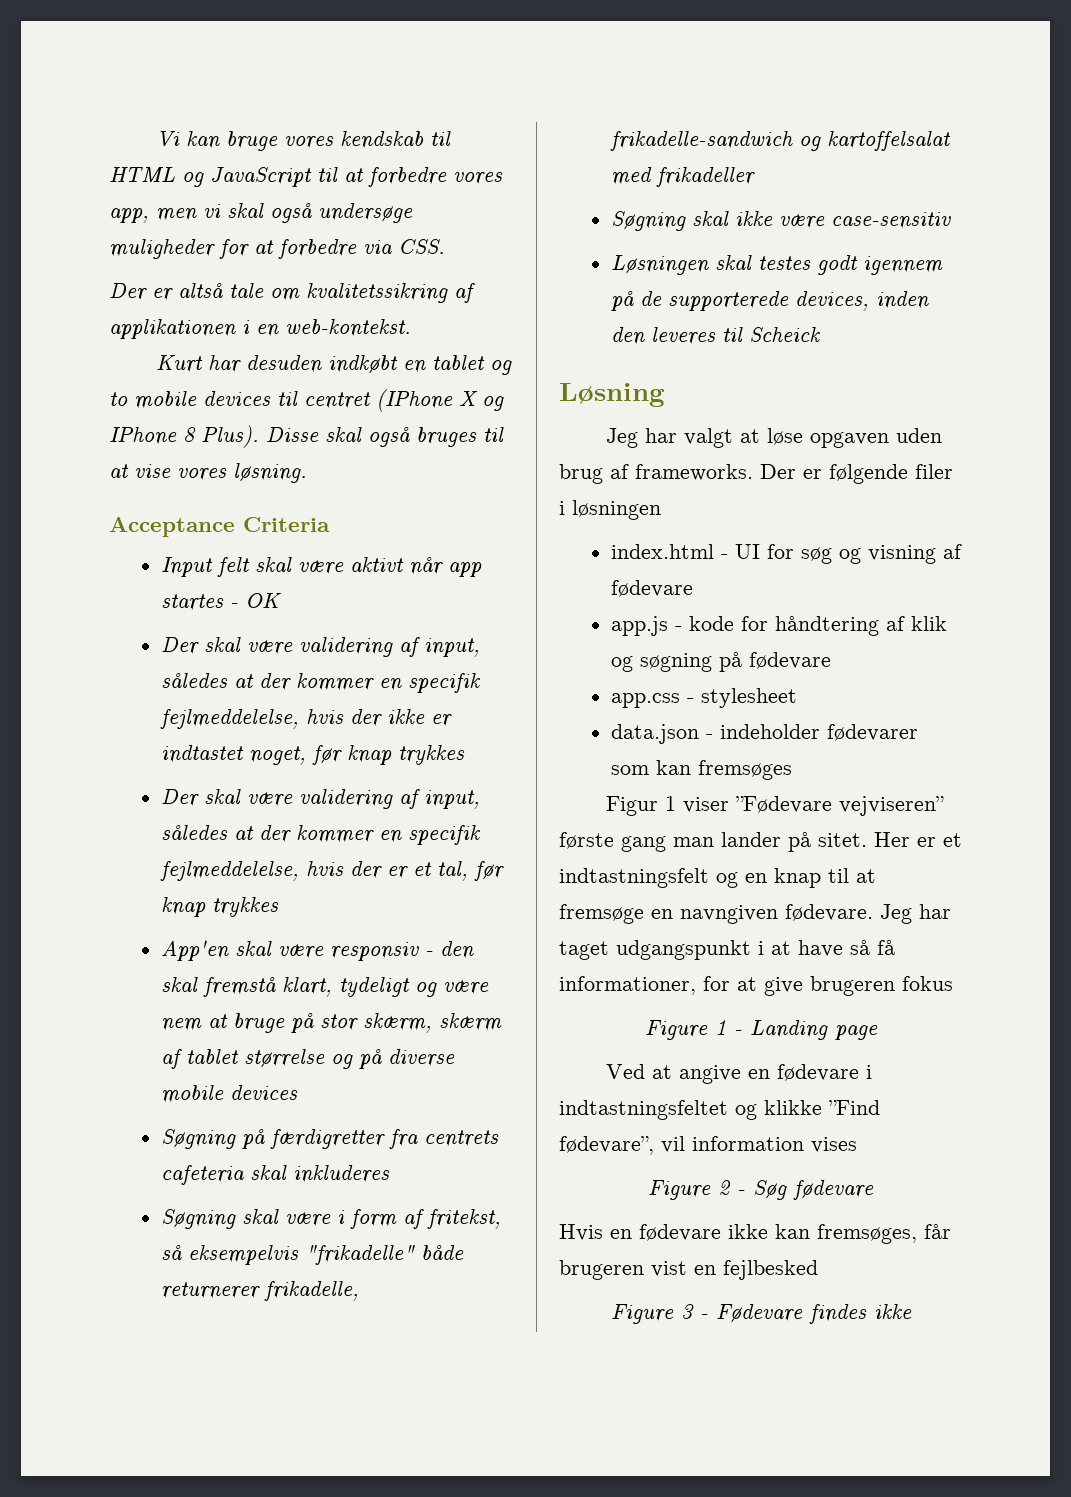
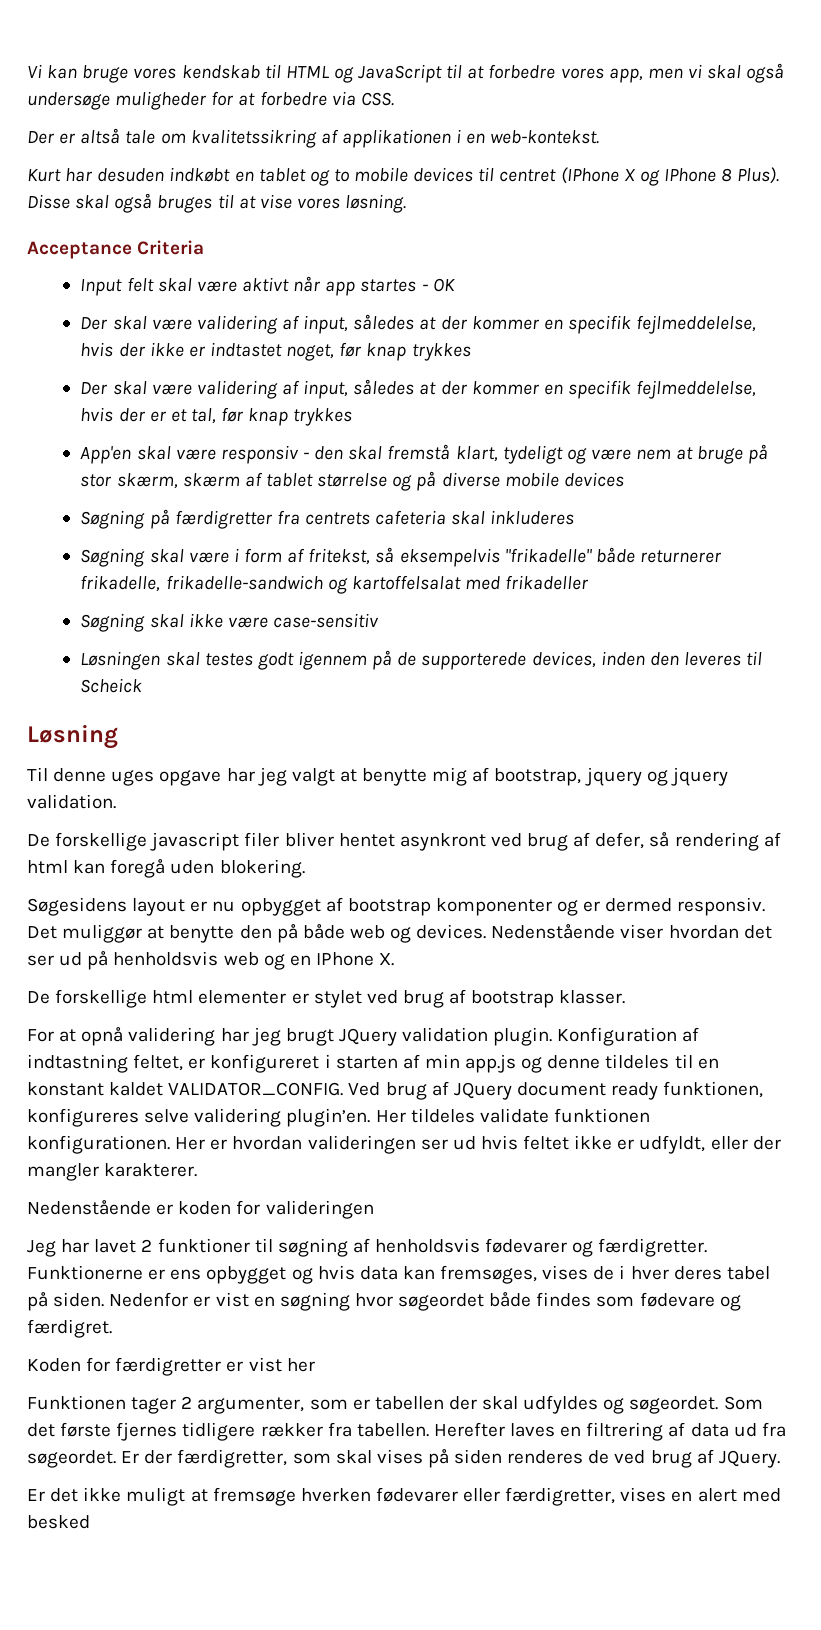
- Jeg har valgt at løse opgaven uden brug af frameworks. Der er følgende filer i løsningen
- index.html - UI for søg og visning af fødevare
- app.js - kode for håndtering af klik og søgning på fødevare
- app.css - stylesheet
- data.json - indeholder fødevarer som kan fremsøges
- Figur 1 viser ”Fødevare vejviseren” første gang man lander på sitet. Her er et indtastningsfelt og en knap til at fremsøge en navngiven fødevare. Jeg har taget udgangspunkt i at have så få informationer, for at give brugeren fokus
- Figure 1 - Landing page
- Ved at angive en fødevare i indtastningsfeltet og klikke ”Find fødevare”, vil information vises
- Figure 2 - Søg fødevare
- Hvis en fødevare ikke kan fremsøges, får brugeren vist en fejlbesked
- Figure 3 - Fødevare findes ikke
+ Til denne uges opgave har jeg valgt at benytte mig af bootstrap, jquery og jquery validation.
+ De forskellige javascript filer bliver hentet asynkront ved brug af defer, så rendering af html kan foregå uden blokering.
+ Søgesidens layout er nu opbygget af bootstrap komponenter og er dermed responsiv. Det muliggør at benytte den på både web og devices. Nedenstående viser hvordan det ser ud på henholdsvis web og en IPhone X.
+ De forskellige html elementer er stylet ved brug af bootstrap klasser.
+ For at opnå validering har jeg brugt JQuery validation plugin. Konfiguration af indtastning feltet, er konfigureret i starten af min app.js og denne tildeles til en konstant kaldet VALIDATOR_CONFIG. Ved brug af JQuery document ready funktionen, konfigureres selve validering plugin’en. Her tildeles validate funktionen konfigurationen. Her er hvordan valideringen ser ud hvis feltet ikke er udfyldt, eller der mangler karakterer.
+ Nedenstående er koden for valideringen
+ Jeg har lavet 2 funktioner til søgning af henholdsvis fødevarer og færdigretter. Funktionerne er ens opbygget og hvis data kan fremsøges, vises de i hver deres tabel på siden. Nedenfor er vist en søgning hvor søgeordet både findes som fødevare og færdigret.
+ Koden for færdigretter er vist her
+ Funktionen tager 2 argumenter, som er tabellen der skal udfyldes og søgeordet. Som det første fjernes tidligere rækker fra tabellen. Herefter laves en filtrering af data ud fra søgeordet. Er der færdigretter, som skal vises på siden renderes de ved brug af JQuery.
+ Er det ikke muligt at fremsøge hverken fødevarer eller færdigretter, vises en alert med besked

